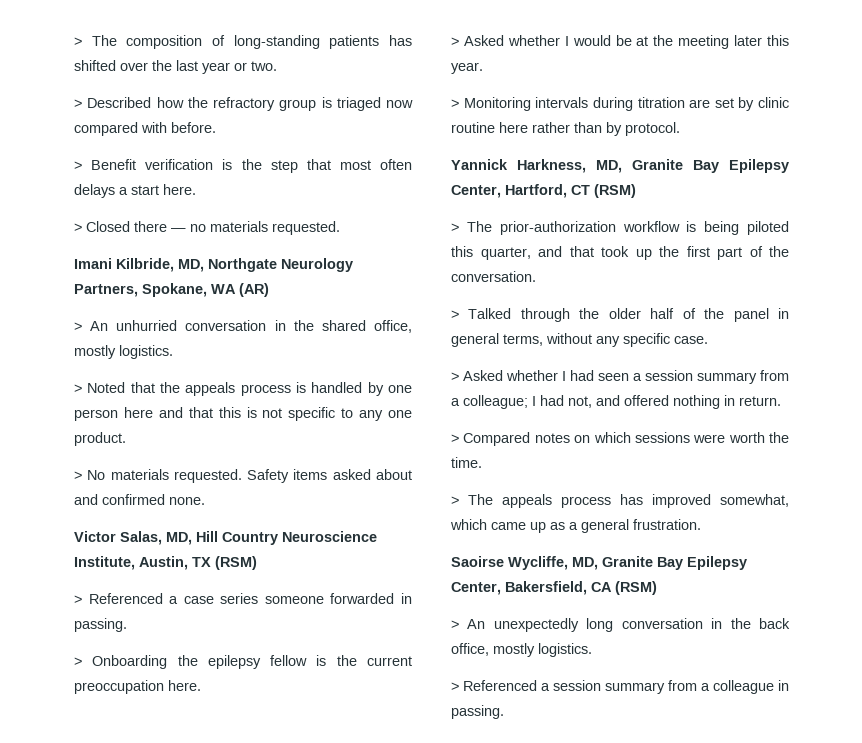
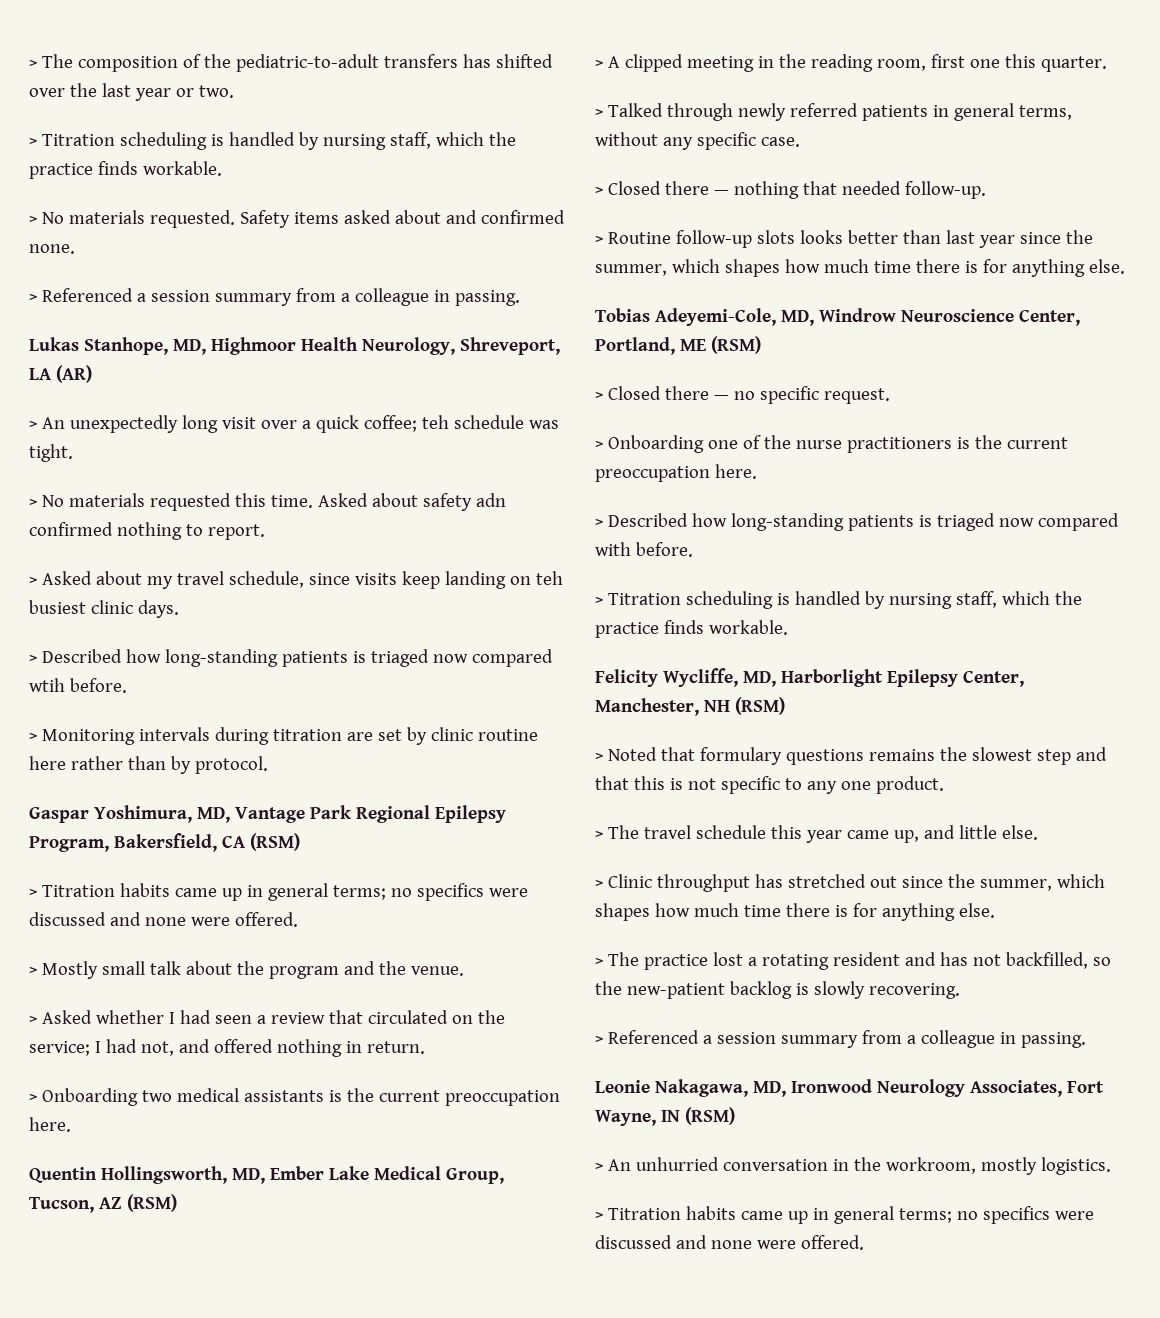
- > The composition of long-standing patients has shifted over the last year or two.
- > Described how the refractory group is triaged now compared with before.
- > Benefit verification is the step that most often delays a start here.
- > Closed there — no materials requested.
- Imani Kilbride, MD, Northgate Neurology Partners, Spokane, WA (AR)
- > An unhurried conversation in the shared office, mostly logistics.
- > Noted that the appeals process is handled by one person here and that this is not specific to any one product.
+ > The composition of the pediatric-to-adult transfers has shifted over the last year or two.
+ > Titration scheduling is handled by nursing staff, which the practice finds workable.
  Safety items asked about and confirmed none.
- Victor Salas, MD, Hill Country Neuroscience Institute, Austin, TX (RSM)
- > Referenced a case series someone forwarded in passing.
- > Onboarding the epilepsy fellow is the current preoccupation here.
- > Asked whether I would be at the meeting later this year.
+ > Referenced a session summary from a colleague in passing.
+ Lukas Stanhope, MD, Highmoor Health Neurology, Shreveport, LA (AR)
+ > An unexpectedly long visit over a quick coffee; teh schedule was tight.
+ > No materials requested this time. Asked about safety adn confirmed nothing to report.
+ > Asked about my travel schedule, since visits keep landing on teh busiest clinic days.
+ > Described how long-standing patients is triaged now compared wtih before.
- Yannick Harkness, MD, Granite Bay Epilepsy Center, Hartford, CT (RSM)
- > The prior-authorization workflow is being piloted this quarter, and that took up the first part of the conversation.
- > Talked through the older half of the panel in general terms, without any specific case.
+ Gaspar Yoshimura, MD, Vantage Park Regional Epilepsy Program, Bakersfield, CA (RSM)
+ > Titration habits came up in general terms; no specifics were discussed and none were offered.
+ > Mostly small talk about the program and the venue.
- > Asked whether I had seen a session summary from a colleague; I had not, and offered nothing in return.
+ > Asked whether I had seen a review that circulated on the service; I had not, and offered nothing in return.
- > Compared notes on which sessions were worth the time.
- > The appeals process has improved somewhat, which came up as a general frustration.
- Saoirse Wycliffe, MD, Granite Bay Epilepsy Center, Bakersfield, CA (RSM)
- > An unexpectedly long conversation in the back office, mostly logistics.
+ > Onboarding two medical assistants is the current preoccupation here.
+ Quentin Hollingsworth, MD, Ember Lake Medical Group, Tucson, AZ (RSM)
+ > A clipped meeting in the reading room, first one this quarter.
+ > Talked through newly referred patients in general terms, without any specific case.
+ > Closed there — nothing that needed follow-up.
+ > Routine follow-up slots looks better than last year since the summer, which shapes how much time there is for anything else.
+ Tobias Adeyemi-Cole, MD, Windrow Neuroscience Center, Portland, ME (RSM)
+ > Closed there — no specific request.
+ > Onboarding one of the nurse practitioners is the current preoccupation here.
+ > Described how long-standing patients is triaged now compared with before.
+ > Titration scheduling is handled by nursing staff, which the practice finds workable.
+ Felicity Wycliffe, MD, Harborlight Epilepsy Center, Manchester, NH (RSM)
+ > Noted that formulary questions remains the slowest step and that this is not specific to any one product.
+ > The travel schedule this year came up, and little else.
+ > Clinic throughput has stretched out since the summer, which shapes how much time there is for anything else.
+ > The practice lost a rotating resident and has not backfilled, so the new-patient backlog is slowly recovering.
+ Leonie Nakagawa, MD, Ironwood Neurology Associates, Fort Wayne, IN (RSM)
+ > An unhurried conversation in the workroom, mostly logistics.
+ > Titration habits came up in general terms; no specifics were discussed and none were offered.

